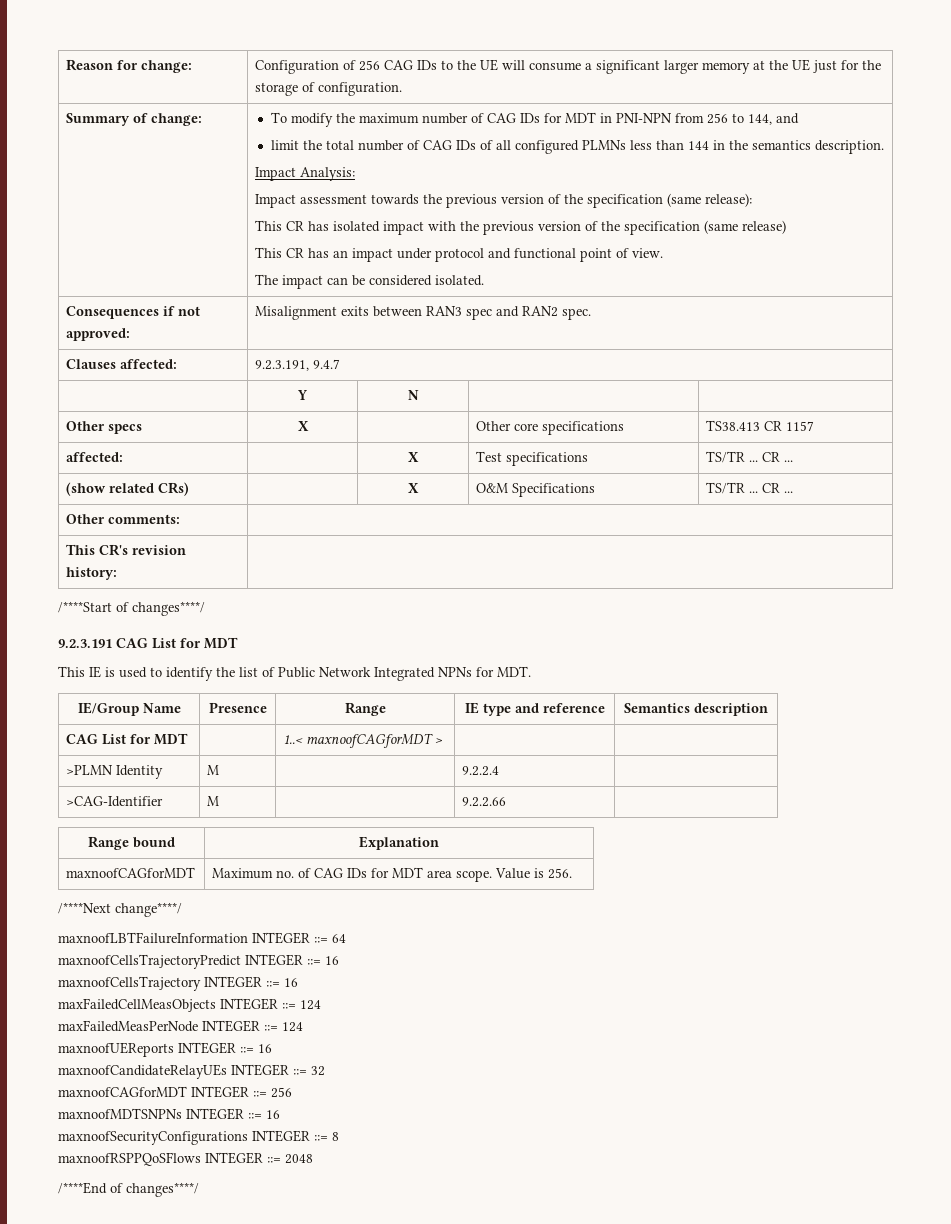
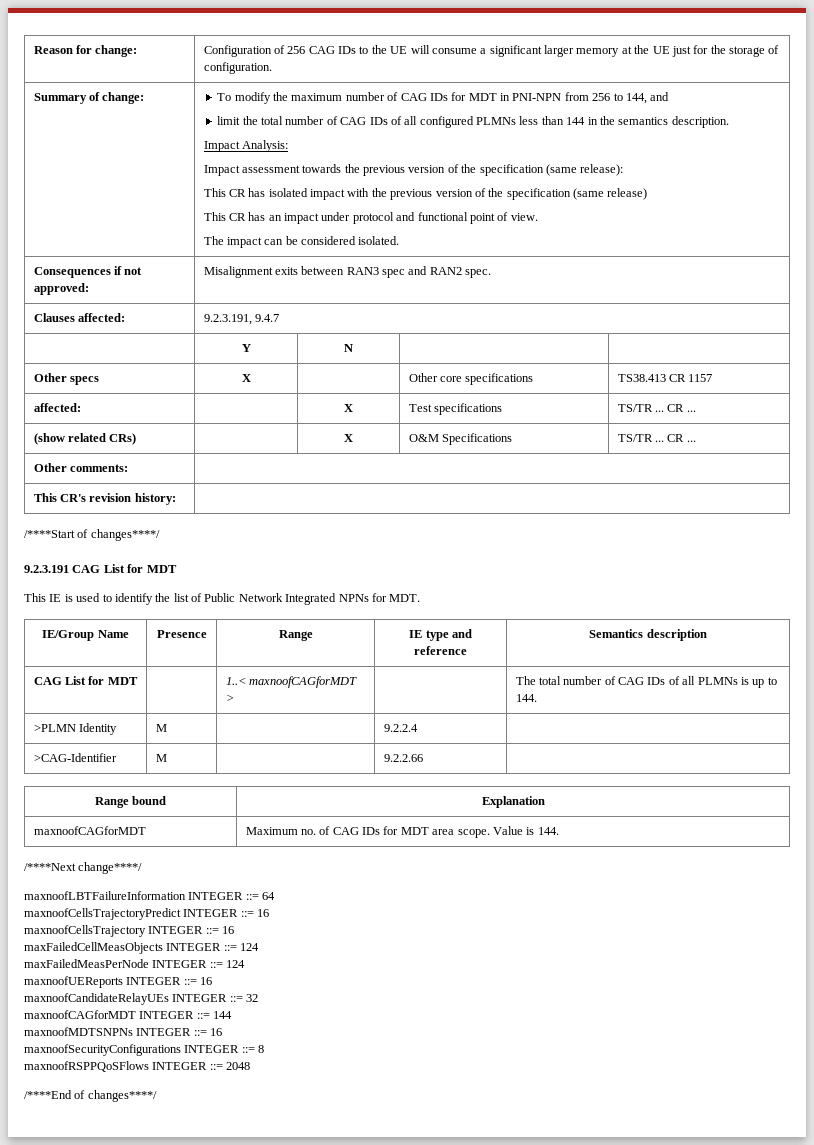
- CAG List for MDT | | 1..< maxnoofCAGforMDT > | |
+ CAG List for MDT | | 1..< maxnoofCAGforMDT > | | The total number of CAG IDs of all PLMNs is up to 144.
- maxnoofCAGforMDT | Maximum no. of CAG IDs for MDT area scope. Value is 256.
+ maxnoofCAGforMDT | Maximum no. of CAG IDs for MDT area scope. Value is 144.
- maxnoofCAGforMDT INTEGER ::= 256
+ maxnoofCAGforMDT INTEGER ::= 144

